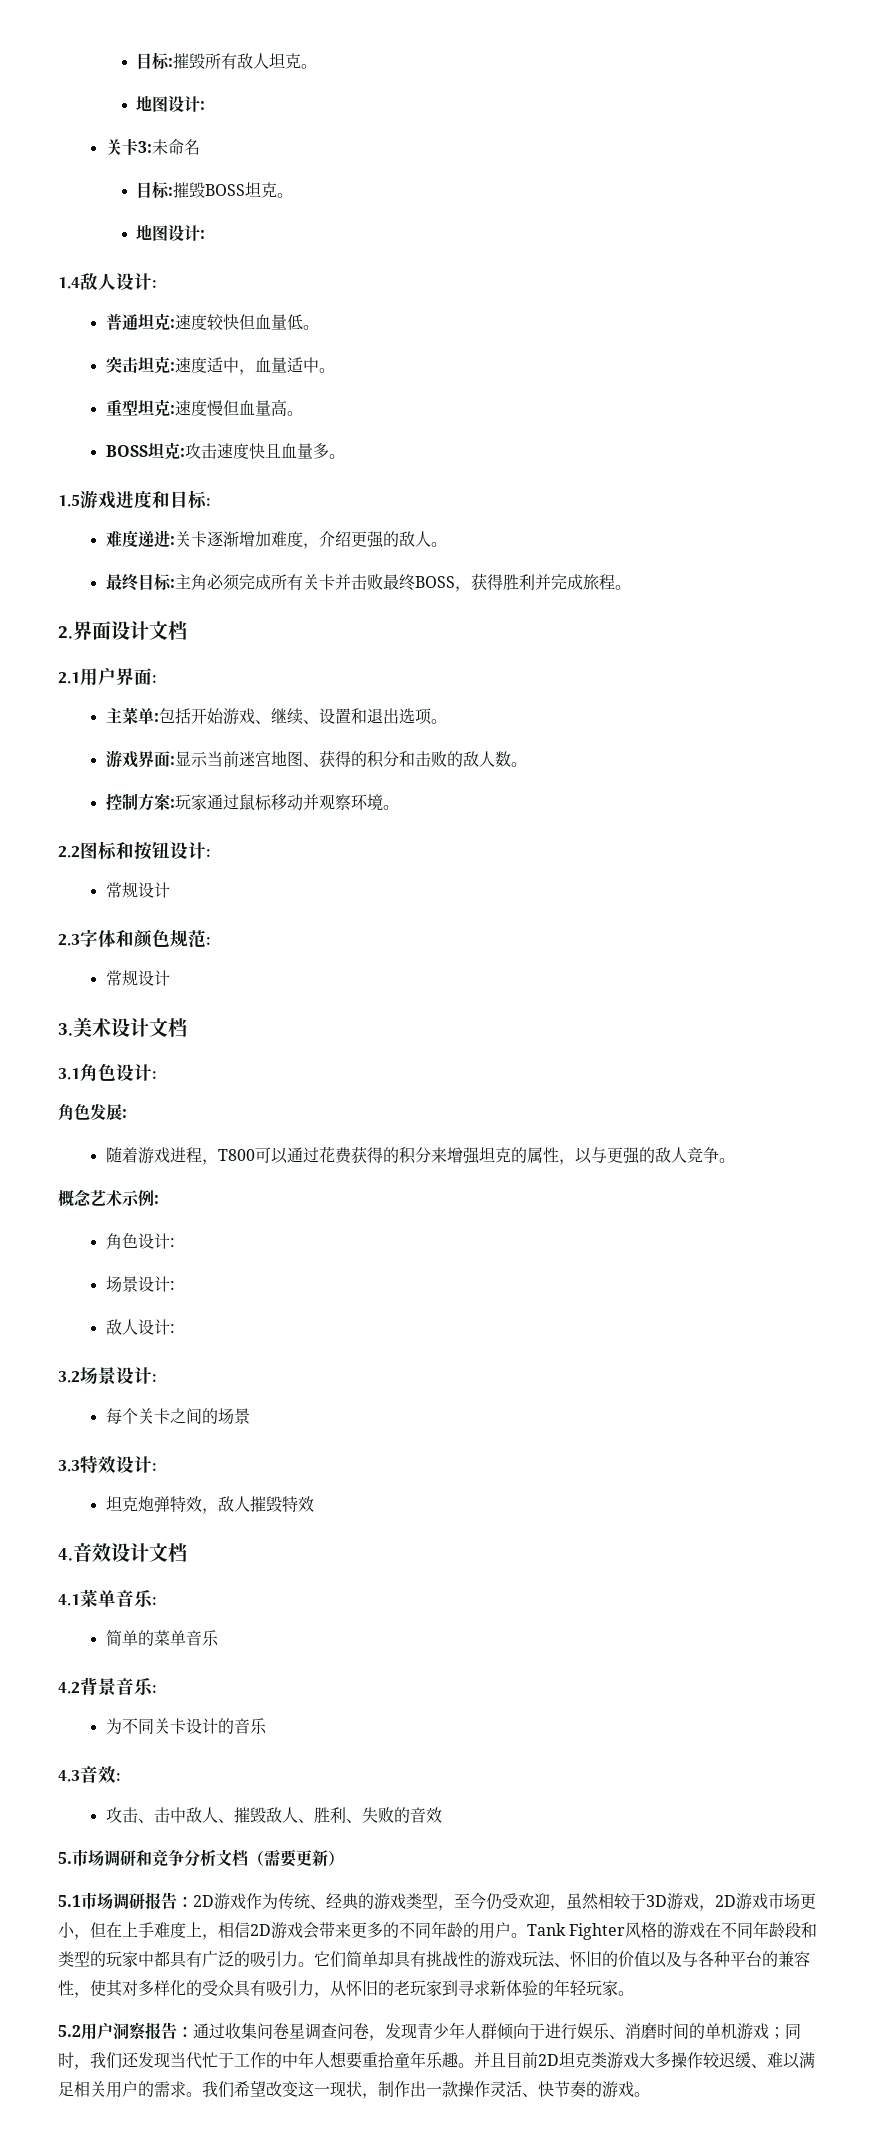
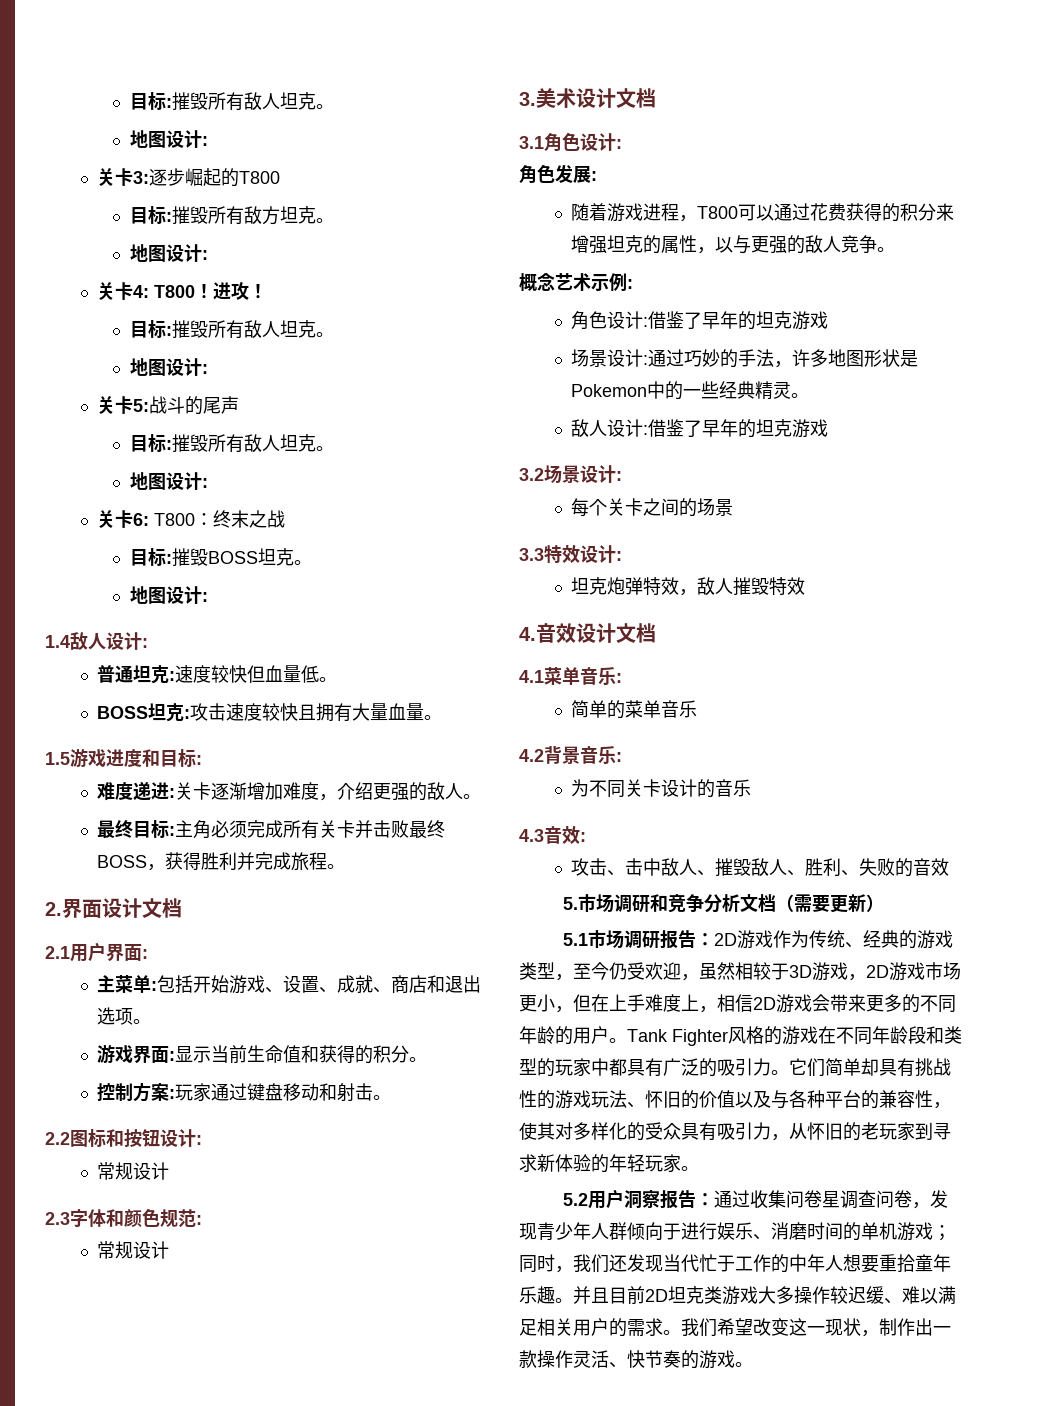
- 关卡3:未命名
+ 关卡3:逐步崛起的T800
+ 目标:摧毁所有敌方坦克。
+ 地图设计:
+ 关卡4: T800！进攻！
+ 目标:摧毁所有敌人坦克。
+ 地图设计:
+ 关卡5:战斗的尾声
+ 目标:摧毁所有敌人坦克。
+ 地图设计:
+ 关卡6: T800：终末之战
- 突击坦克:速度适中，血量适中。
- 重型坦克:速度慢但血量高。
- BOSS坦克:攻击速度快且血量多。
+ BOSS坦克:攻击速度较快且拥有大量血量。
- 主菜单:包括开始游戏、继续、设置和退出选项。
+ 主菜单:包括开始游戏、设置、成就、商店和退出选项。
- 游戏界面:显示当前迷宫地图、获得的积分和击败的敌人数。
+ 游戏界面:显示当前生命值和获得的积分。
- 控制方案:玩家通过鼠标移动并观察环境。
+ 控制方案:玩家通过键盘移动和射击。
  概念艺术示例:
- 角色设计:
- 场景设计:
- 敌人设计:
+ 角色设计:借鉴了早年的坦克游戏
+ 场景设计:通过巧妙的手法，许多地图形状是Pokemon中的一些经典精灵。
+ 敌人设计:借鉴了早年的坦克游戏

